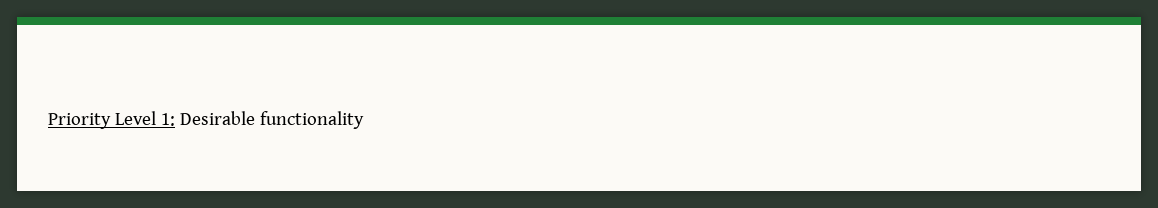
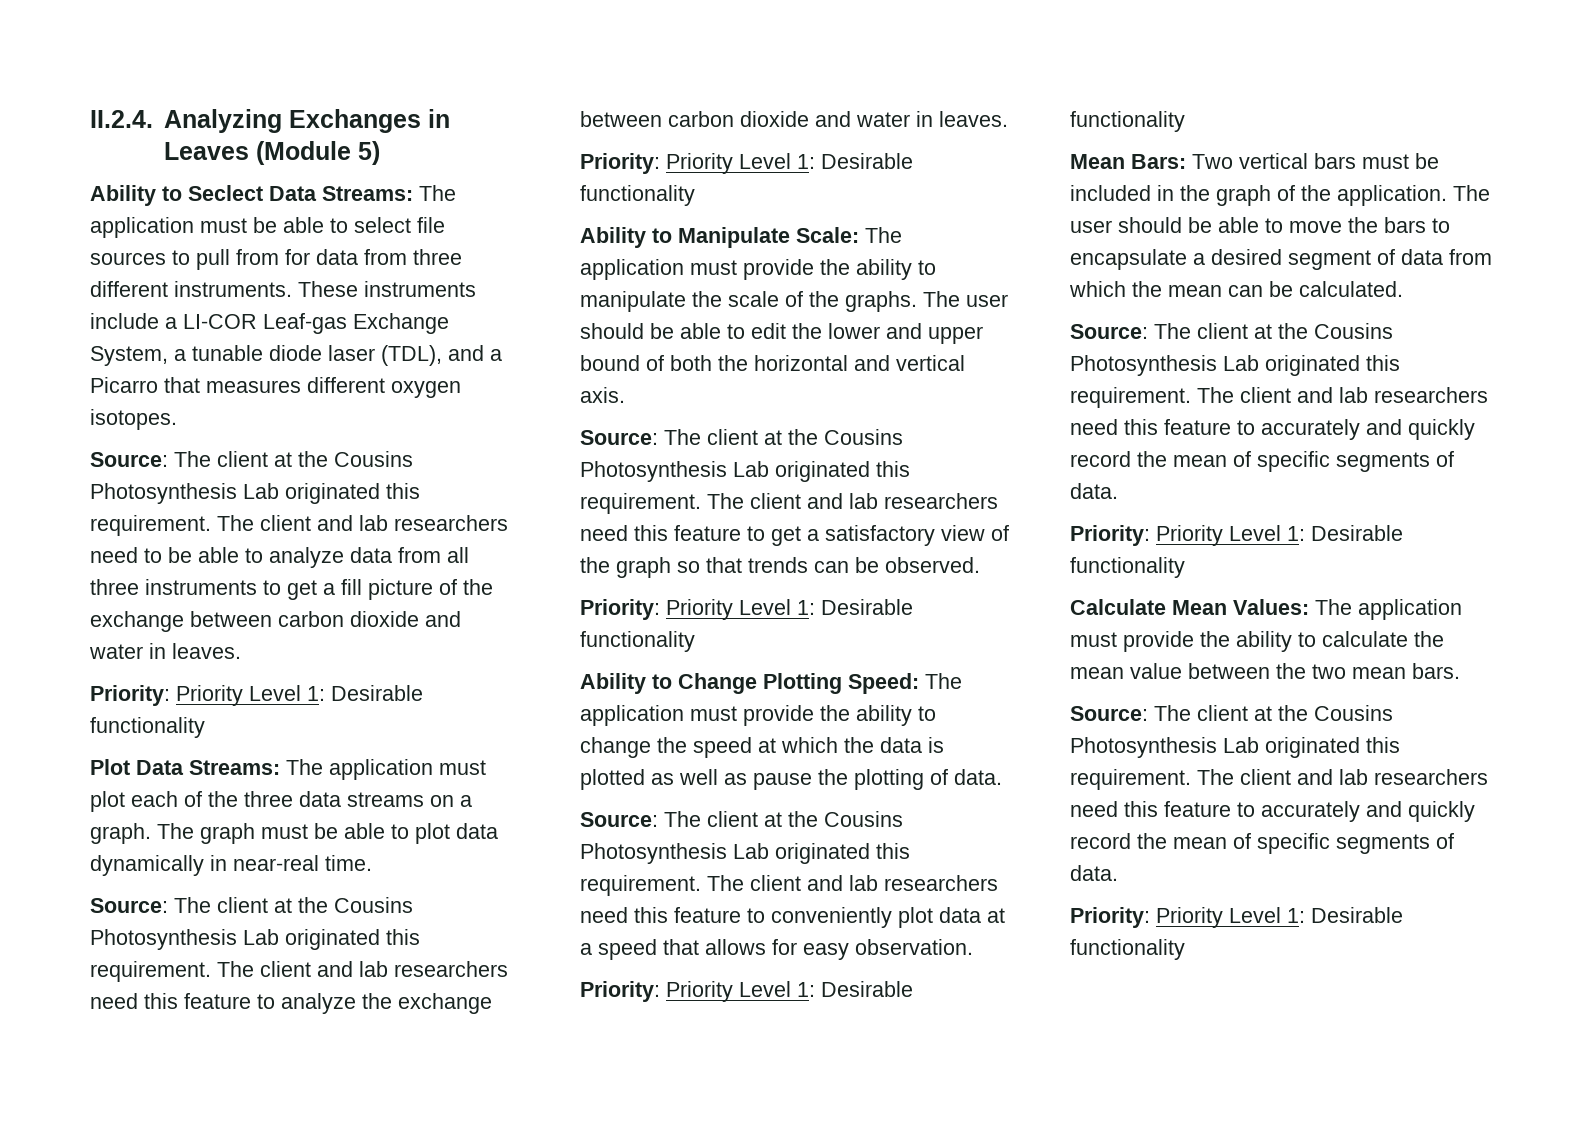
- Priority Level 1: Desirable functionality
+ II.2.4. Analyzing Exchanges in Leaves (Module 5)
+ Ability to Seclect Data Streams: The application must be able to select file sources to pull from for data from three different instruments. These instruments include a LI-COR Leaf-gas Exchange System, a tunable diode laser (TDL), and a Picarro that measures different oxygen isotopes.
+ Source: The client at the Cousins Photosynthesis Lab originated this requirement. The client and lab researchers need to be able to analyze data from all three instruments to get a fill picture of the exchange between carbon dioxide and water in leaves.
+ Priority: Priority Level 1: Desirable functionality
+ Plot Data Streams: The application must plot each of the three data streams on a graph. The graph must be able to plot data dynamically in near-real time.
+ Source: The client at the Cousins Photosynthesis Lab originated this requirement. The client and lab researchers need this feature to analyze the exchange between carbon dioxide and water in leaves.
+ Priority: Priority Level 1: Desirable functionality
+ Ability to Manipulate Scale: The application must provide the ability to manipulate the scale of the graphs. The user should be able to edit the lower and upper bound of both the horizontal and vertical axis.
+ Source: The client at the Cousins Photosynthesis Lab originated this requirement. The client and lab researchers need this feature to get a satisfactory view of the graph so that trends can be observed.
+ Priority: Priority Level 1: Desirable functionality
+ Ability to Change Plotting Speed: The application must provide the ability to change the speed at which the data is plotted as well as pause the plotting of data.
+ Source: The client at the Cousins Photosynthesis Lab originated this requirement. The client and lab researchers need this feature to conveniently plot data at a speed that allows for easy observation.
+ Priority: Priority Level 1: Desirable functionality
+ Mean Bars: Two vertical bars must be included in the graph of the application. The user should be able to move the bars to encapsulate a desired segment of data from which the mean can be calculated.
+ Source: The client at the Cousins Photosynthesis Lab originated this requirement. The client and lab researchers need this feature to accurately and quickly record the mean of specific segments of data.
+ Priority: Priority Level 1: Desirable functionality
+ Calculate Mean Values: The application must provide the ability to calculate the mean value between the two mean bars.
+ Source: The client at the Cousins Photosynthesis Lab originated this requirement. The client and lab researchers need this feature to accurately and quickly record the mean of specific segments of data.
+ Priority: Priority Level 1: Desirable functionality

